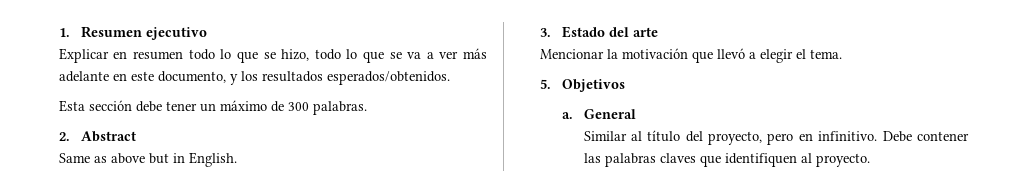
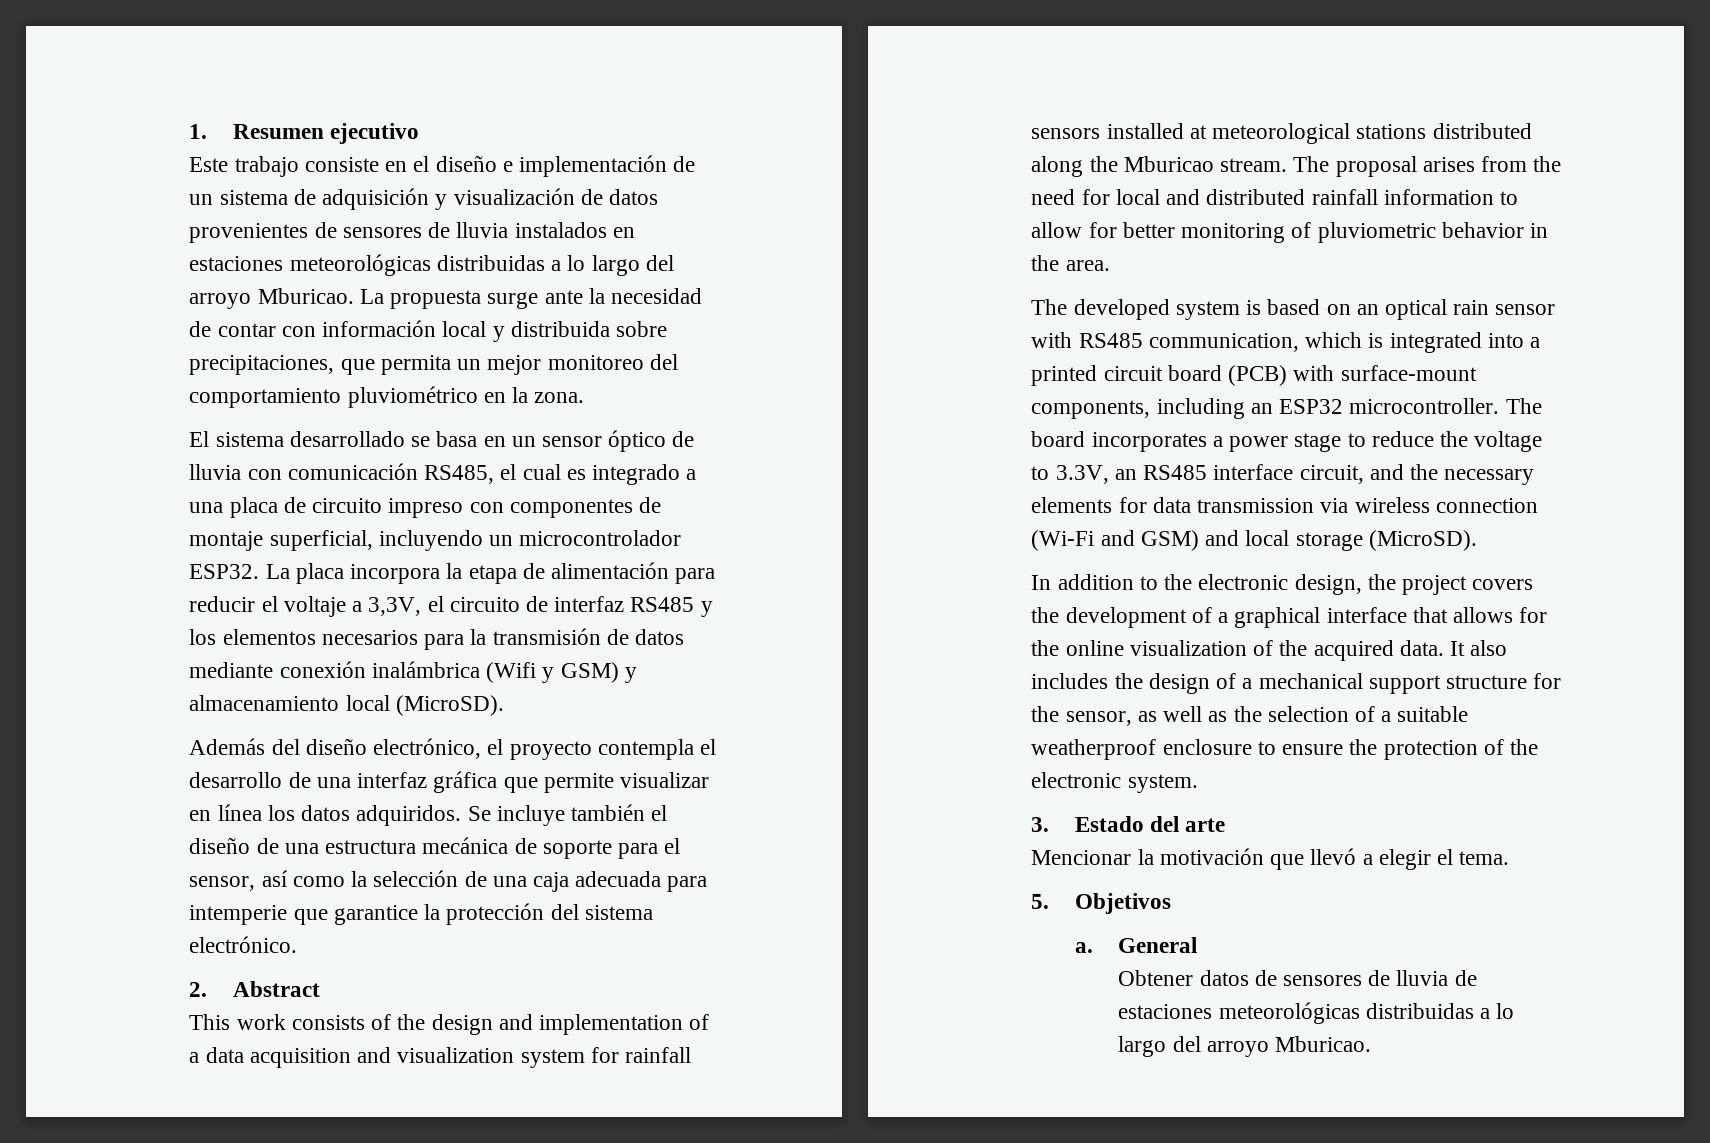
- Explicar en resumen todo lo que se hizo, todo lo que se va a ver más adelante en este documento, y los resultados esperados/obtenidos.
- Esta sección debe tener un máximo de 300 palabras.
+ Este trabajo consiste en el diseño e implementación de un sistema de adquisición y visualización de datos provenientes de sensores de lluvia instalados en estaciones meteorológicas distribuidas a lo largo del arroyo Mburicao. La propuesta surge ante la necesidad de contar con información local y distribuida sobre precipitaciones, que permita un mejor monitoreo del comportamiento pluviométrico en la zona.
+ El sistema desarrollado se basa en un sensor óptico de lluvia con comunicación RS485, el cual es integrado a una placa de circuito impreso con componentes de montaje superficial, incluyendo un microcontrolador ESP32. La placa incorpora la etapa de alimentación para reducir el voltaje a 3,3V, el circuito de interfaz RS485 y los elementos necesarios para la transmisión de datos mediante conexión inalámbrica (Wifi y GSM) y almacenamiento local (MicroSD).
+ Además del diseño electrónico, el proyecto contempla el desarrollo de una interfaz gráfica que permite visualizar en línea los datos adquiridos. Se incluye también el diseño de una estructura mecánica de soporte para el sensor, así como la selección de una caja adecuada para intemperie que garantice la protección del sistema electrónico.
  2. Abstract
- Same as above but in English.
+ This work consists of the design and implementation of a data acquisition and visualization system for rainfall sensors installed at meteorological stations distributed along the Mburicao stream. The proposal arises from the need for local and distributed rainfall information to allow for better monitoring of pluviometric behavior in the area.
+ The developed system is based on an optical rain sensor with RS485 communication, which is integrated into a printed circuit board (PCB) with surface-mount components, including an ESP32 microcontroller. The board incorporates a power stage to reduce the voltage to 3.3V, an RS485 interface circuit, and the necessary elements for data transmission via wireless connection (Wi-Fi and GSM) and local storage (MicroSD).
+ In addition to the electronic design, the project covers the development of a graphical interface that allows for the online visualization of the acquired data. It also includes the design of a mechanical support structure for the sensor, as well as the selection of a suitable weatherproof enclosure to ensure the protection of the electronic system.
- Similar al título del proyecto, pero en infinitivo. Debe contener las palabras claves que identifiquen al proyecto.
+ Obtener datos de sensores de lluvia de estaciones meteorológicas distribuidas a lo largo del arroyo Mburicao.

